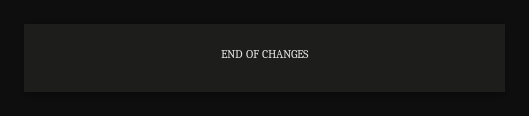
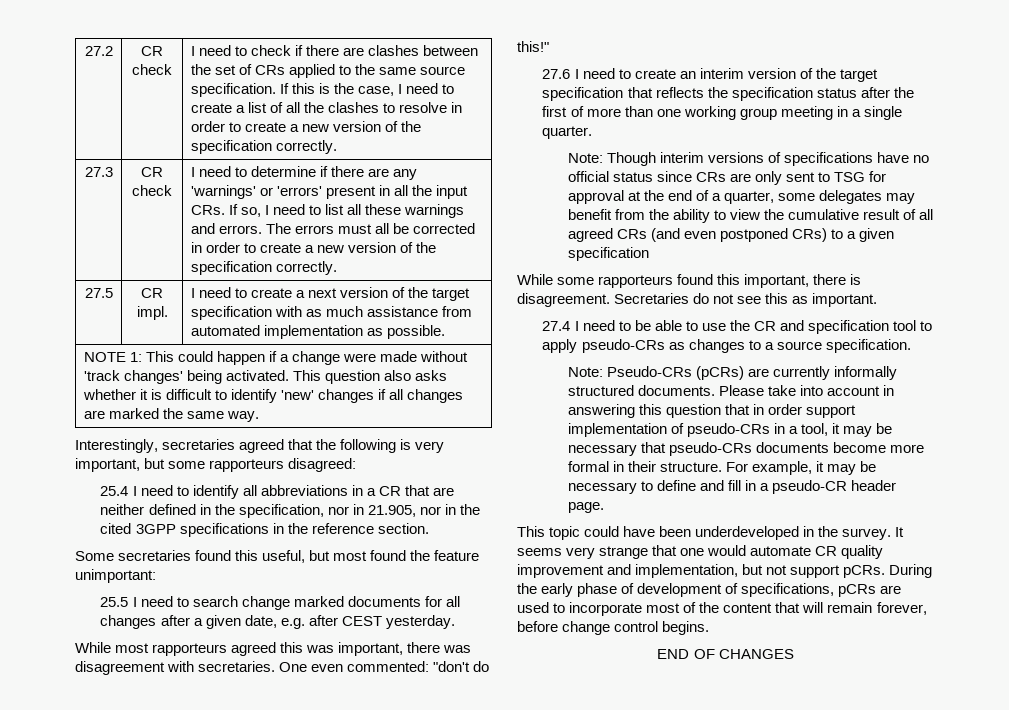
+ 27.2 | CR check | I need to check if there are clashes between the set of CRs applied to the same source specification. If this is the case, I need to create a list of all the clashes to resolve in order to create a new version of the specification correctly.
+ 27.3 | CR check | I need to determine if there are any 'warnings' or 'errors' present in all the input CRs. If so, I need to list all these warnings and errors. The errors must all be corrected in order to create a new version of the specification correctly.
+ 27.5 | CR impl. | I need to create a next version of the target specification with as much assistance from automated implementation as possible.
+ NOTE 1: This could happen if a change were made without 'track changes' being activated. This question also asks whether it is difficult to identify 'new' changes if all changes are marked the same way.
+ Interestingly, secretaries agreed that the following is very important, but some rapporteurs disagreed:
+ 25.4 I need to identify all abbreviations in a CR that are neither defined in the specification, nor in 21.905, nor in the cited 3GPP specifications in the reference section.
+ Some secretaries found this useful, but most found the feature unimportant:
+ 25.5 I need to search change marked documents for all changes after a given date, e.g. after CEST yesterday.
+ While most rapporteurs agreed this was important, there was disagreement with secretaries. One even commented: "don't do this!"
+ 27.6 I need to create an interim version of the target specification that reflects the specification status after the first of more than one working group meeting in a single quarter.
+ Note: Though interim versions of specifications have no official status since CRs are only sent to TSG for approval at the end of a quarter, some delegates may benefit from the ability to view the cumulative result of all agreed CRs (and even postponed CRs) to a given specification
+ While some rapporteurs found this important, there is disagreement. Secretaries do not see this as important.
+ 27.4 I need to be able to use the CR and specification tool to apply pseudo-CRs as changes to a source specification.
+ Note: Pseudo-CRs (pCRs) are currently informally structured documents. Please take into account in answering this question that in order support implementation of pseudo-CRs in a tool, it may be necessary that pseudo-CRs documents become more formal in their structure. For example, it may be necessary to define and fill in a pseudo-CR header page.
+ This topic could have been underdeveloped in the survey. It seems very strange that one would automate CR quality improvement and implementation, but not support pCRs. During the early phase of development of specifications, pCRs are used to incorporate most of the content that will remain forever, before change control begins.

